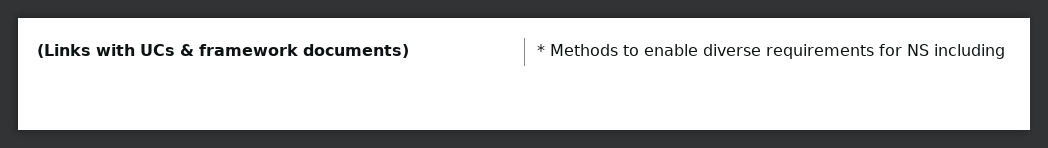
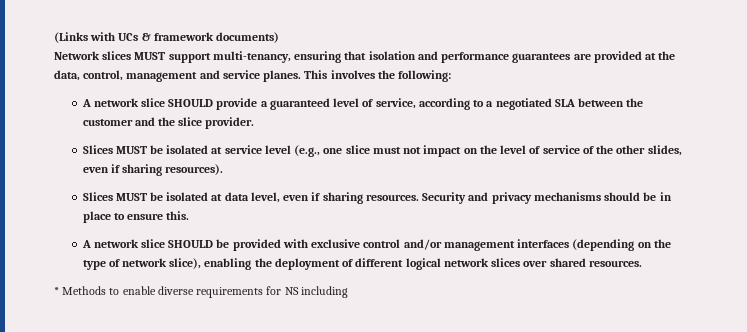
+ Network slices MUST support multi-tenancy, ensuring that isolation and performance guarantees are provided at the data, control, management and service planes. This involves the following:
+ A network slice SHOULD provide a guaranteed level of service, according to a negotiated SLA between the customer and the slice provider.
+ Slices MUST be isolated at service level (e.g., one slice must not impact on the level of service of the other slides, even if sharing resources).
+ Slices MUST be isolated at data level, even if sharing resources. Security and privacy mechanisms should be in place to ensure this.
+ A network slice SHOULD be provided with exclusive control and/or management interfaces (depending on the type of network slice), enabling the deployment of different logical network slices over shared resources.

